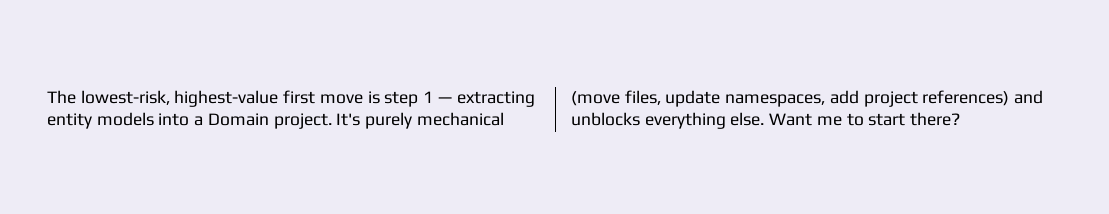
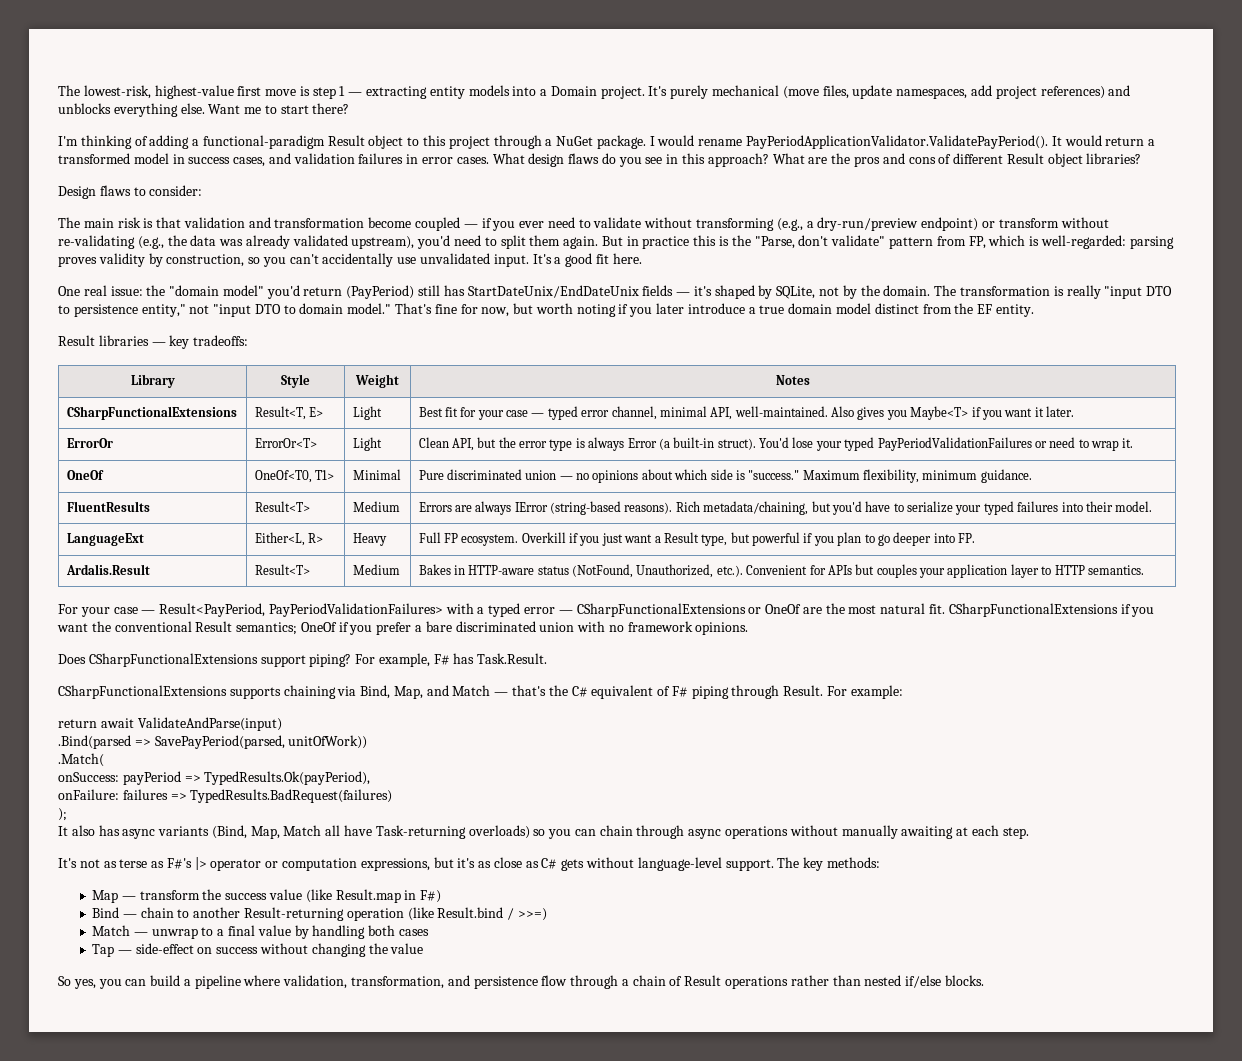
+ I'm thinking of adding a functional-paradigm Result object to this project through a NuGet package. I would rename PayPeriodApplicationValidator.ValidatePayPeriod(). It would return a transformed model in success cases, and validation failures in error cases. What design flaws do you see in this approach? What are the pros and cons of different Result object libraries?
+ Design flaws to consider:
+ The main risk is that validation and transformation become coupled — if you ever need to validate without transforming (e.g., a dry-run/preview endpoint) or transform without re-validating (e.g., the data was already validated upstream), you'd need to split them again. But in practice this is the "Parse, don't validate" pattern from FP, which is well-regarded: parsing proves validity by construction, so you can't accidentally use unvalidated input. It's a good fit here.
+ One real issue: the "domain model" you'd return (PayPeriod) still has StartDateUnix/EndDateUnix fields — it's shaped by SQLite, not by the domain. The transformation is really "input DTO to persistence entity," not "input DTO to domain model." That's fine for now, but worth noting if you later introduce a true domain model distinct from the EF entity.
+ Result libraries — key tradeoffs:
+ Library | Style | Weight | Notes
+ CSharpFunctionalExtensions | Result<T, E> | Light | Best fit for your case — typed error channel, minimal API, well-maintained. Also gives you Maybe<T> if you want it later.
+ ErrorOr | ErrorOr<T> | Light | Clean API, but the error type is always Error (a built-in struct). You'd lose your typed PayPeriodValidationFailures or need to wrap it.
+ OneOf | OneOf<T0, T1> | Minimal | Pure discriminated union — no opinions about which side is "success." Maximum flexibility, minimum guidance.
+ FluentResults | Result<T> | Medium | Errors are always IError (string-based reasons). Rich metadata/chaining, but you'd have to serialize your typed failures into their model.
+ LanguageExt | Either<L, R> | Heavy | Full FP ecosystem. Overkill if you just want a Result type, but powerful if you plan to go deeper into FP.
+ Ardalis.Result | Result<T> | Medium | Bakes in HTTP-aware status (NotFound, Unauthorized, etc.). Convenient for APIs but couples your application layer to HTTP semantics.
+ For your case — Result<PayPeriod, PayPeriodValidationFailures> with a typed error — CSharpFunctionalExtensions or OneOf are the most natural fit. CSharpFunctionalExtensions if you want the conventional Result semantics; OneOf if you prefer a bare discriminated union with no framework opinions.
+ Does CSharpFunctionalExtensions support piping? For example, F# has Task.Result.
+ CSharpFunctionalExtensions supports chaining via Bind, Map, and Match — that's the C# equivalent of F# piping through Result. For example:
+ return await ValidateAndParse(input)
+ .Bind(parsed => SavePayPeriod(parsed, unitOfWork))
+ .Match(
+ onSuccess: payPeriod => TypedResults.Ok(payPeriod),
+ onFailure: failures => TypedResults.BadRequest(failures)
+ );
+ It also has async variants (Bind, Map, Match all have Task-returning overloads) so you can chain through async operations without manually awaiting at each step.
+ It's not as terse as F#'s |> operator or computation expressions, but it's as close as C# gets without language-level support. The key methods:
+ Map — transform the success value (like Result.map in F#)
+ Bind — chain to another Result-returning operation (like Result.bind / >>=)
+ Match — unwrap to a final value by handling both cases
+ Tap — side-effect on success without changing the value
+ So yes, you can build a pipeline where validation, transformation, and persistence flow through a chain of Result operations rather than nested if/else blocks.

